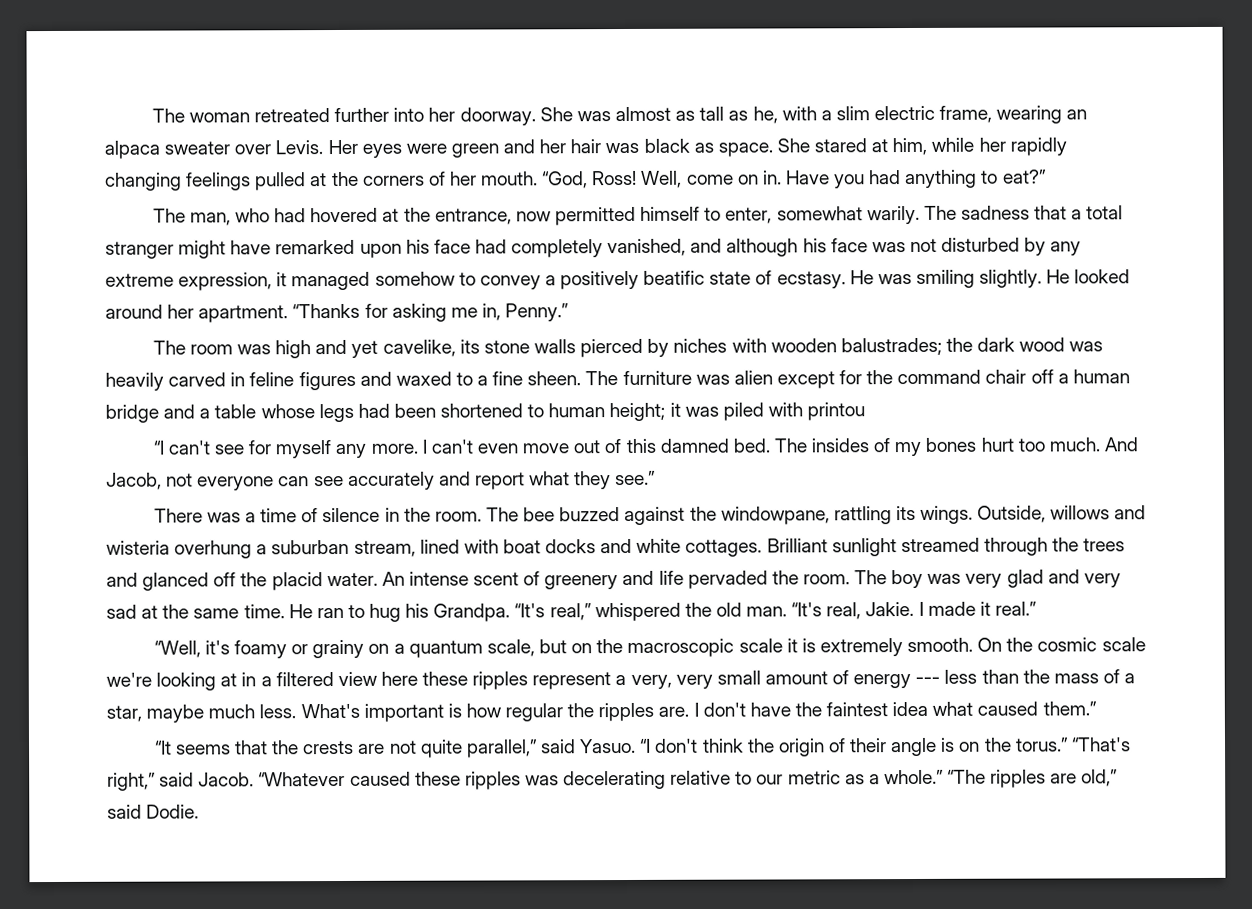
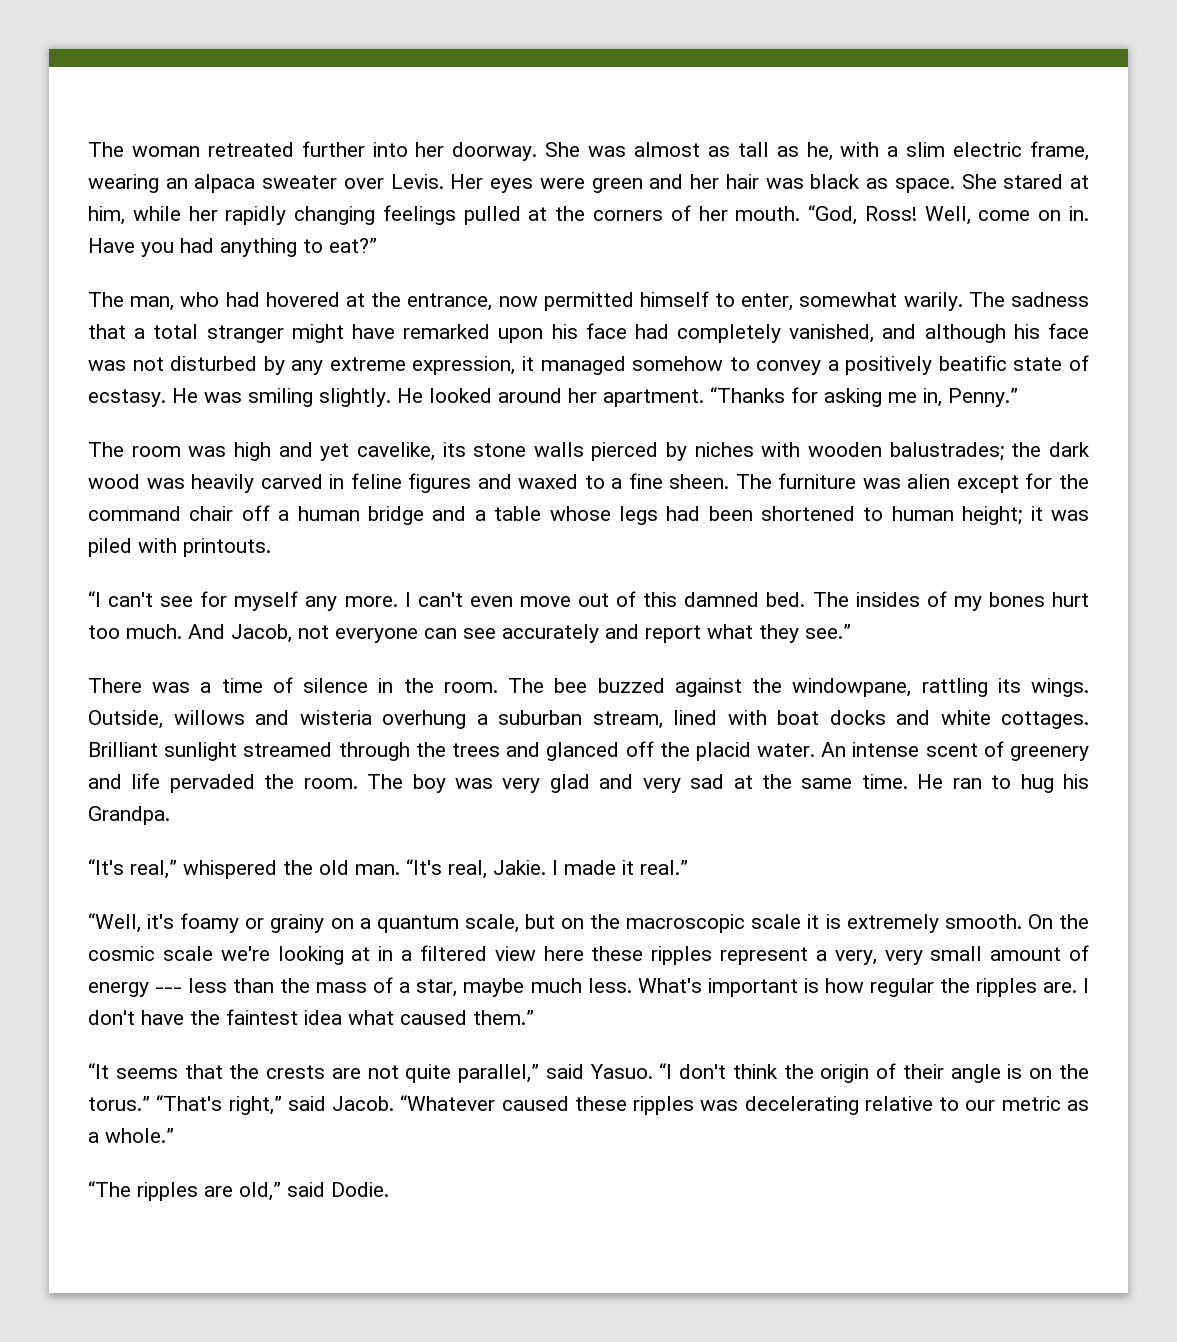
- The furniture was alien except for the command chair off a human bridge and a table whose legs had been shortened to human height; it was piled with printou
+ The furniture was alien except for the command chair off a human bridge and a table whose legs had been shortened to human height; it was piled with printouts.
- He ran to hug his Grandpa. “It's real,” whispered the old man.
+ He ran to hug his Grandpa.
+ “It's real,” whispered the old man.
- “Whatever caused these ripples was decelerating relative to our metric as a whole.” “The ripples are old,” said Dodie.
+ “Whatever caused these ripples was decelerating relative to our metric as a whole.”
+ “The ripples are old,” said Dodie.

